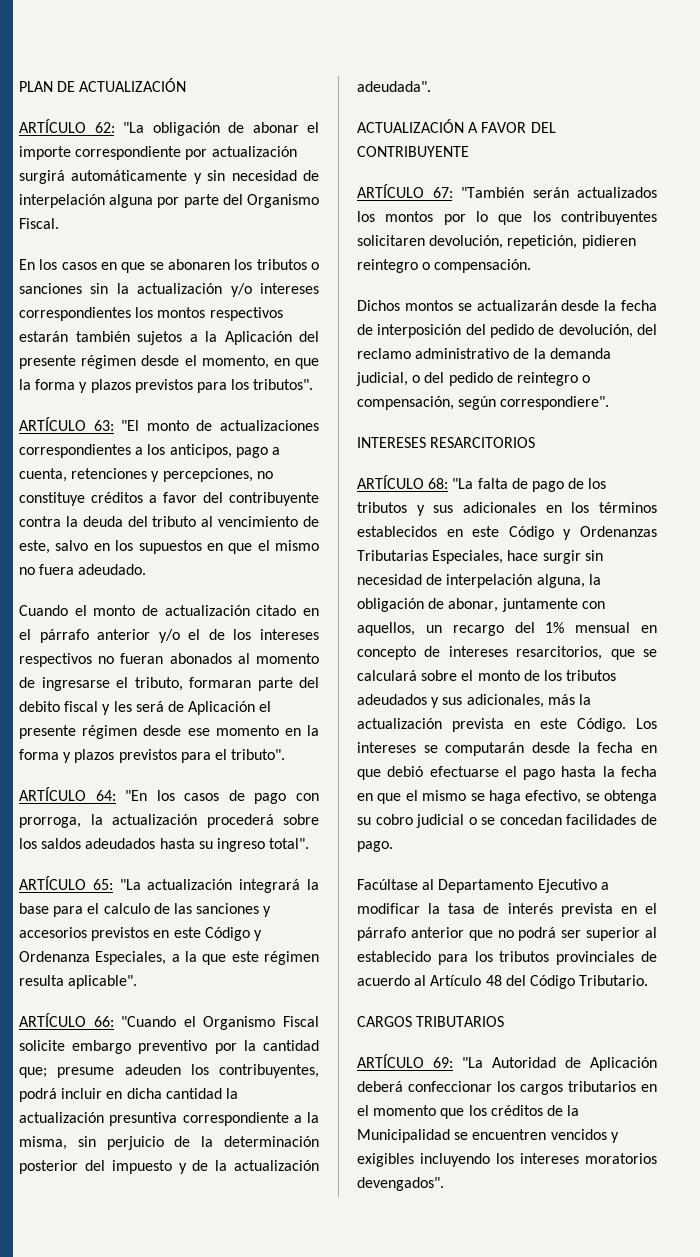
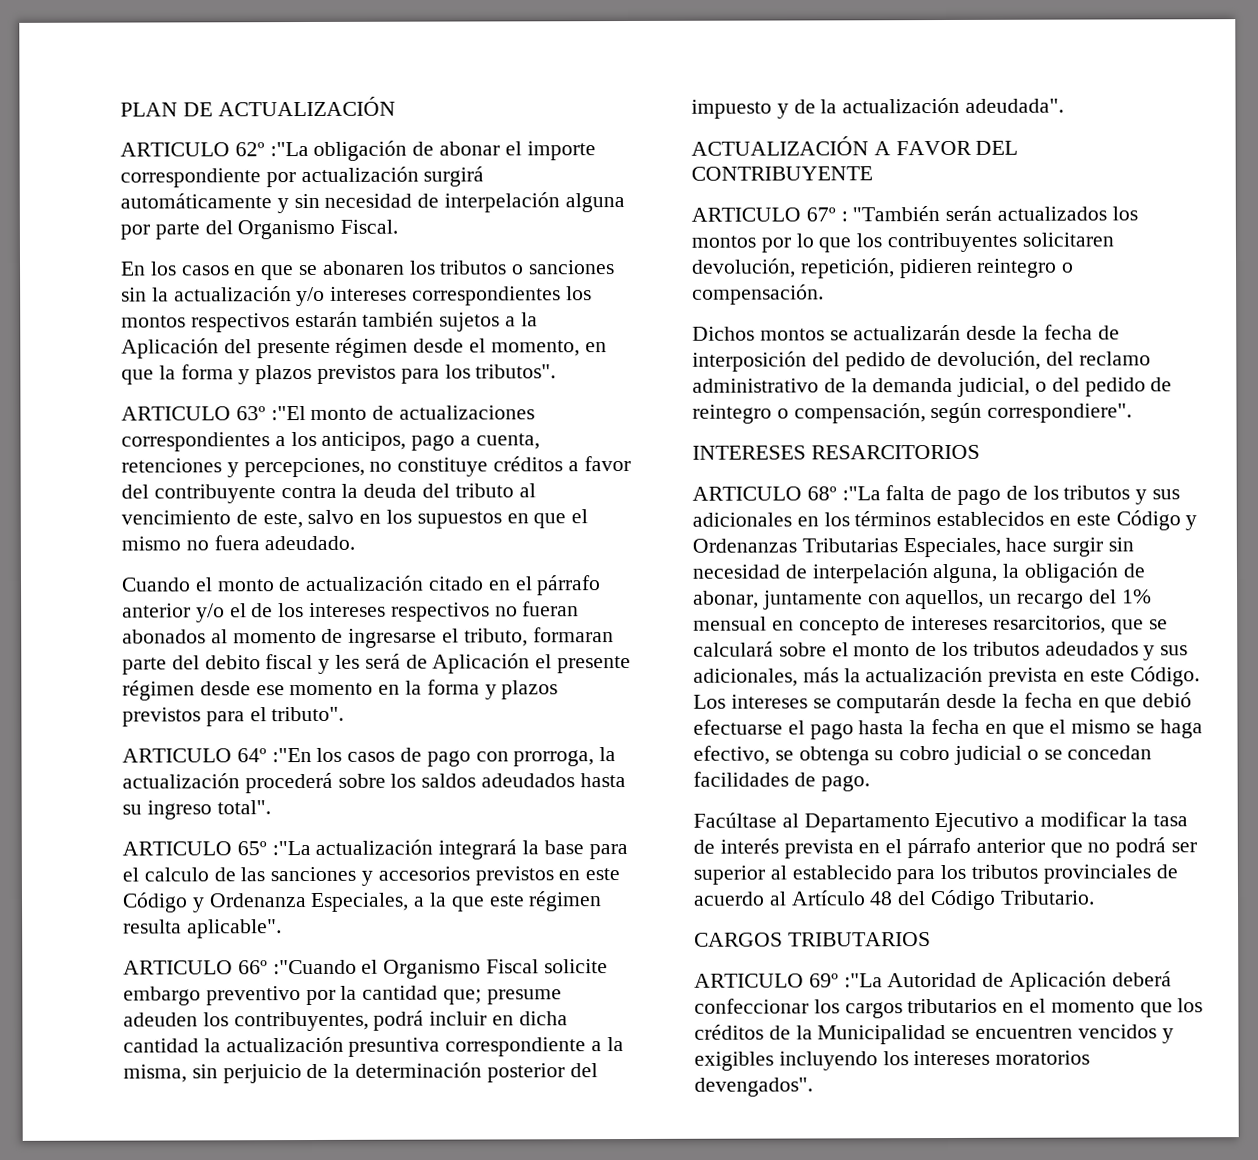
- ARTÍCULO 62: "La obligación de abonar el importe correspondiente por actualización surgirá automáticamente y sin necesidad de interpelación alguna por parte del Organismo Fiscal.
+ ARTICULO 62º :"La obligación de abonar el importe correspondiente por actualización surgirá automáticamente y sin necesidad de interpelación alguna por parte del Organismo Fiscal.
- ARTÍCULO 63: "El monto de actualizaciones correspondientes a los anticipos, pago a cuenta, retenciones y percepciones, no constituye créditos a favor del contribuyente contra la deuda del tributo al vencimiento de este, salvo en los supuestos en que el mismo no fuera adeudado.
+ ARTICULO 63º :"El monto de actualizaciones correspondientes a los anticipos, pago a cuenta, retenciones y percepciones, no constituye créditos a favor del contribuyente contra la deuda del tributo al vencimiento de este, salvo en los supuestos en que el mismo no fuera adeudado.
- ARTÍCULO 64: "En los casos de pago con prorroga, la actualización procederá sobre los saldos adeudados hasta su ingreso total".
+ ARTICULO 64º :"En los casos de pago con prorroga, la actualización procederá sobre los saldos adeudados hasta su ingreso total".
- ARTÍCULO 65: "La actualización integrará la base para el calculo de las sanciones y accesorios previstos en este Código y Ordenanza Especiales, a la que este régimen resulta aplicable".
+ ARTICULO 65º :"La actualización integrará la base para el calculo de las sanciones y accesorios previstos en este Código y Ordenanza Especiales, a la que este régimen resulta aplicable".
- ARTÍCULO 66: "Cuando el Organismo Fiscal solicite embargo preventivo por la cantidad que; presume adeuden los contribuyentes, podrá incluir en dicha cantidad la actualización presuntiva correspondiente a la misma, sin perjuicio de la determinación posterior del impuesto y de la actualización adeudada".
+ ARTICULO 66º :"Cuando el Organismo Fiscal solicite embargo preventivo por la cantidad que; presume adeuden los contribuyentes, podrá incluir en dicha cantidad la actualización presuntiva correspondiente a la misma, sin perjuicio de la determinación posterior del impuesto y de la actualización adeudada".
- ARTÍCULO 67: "También serán actualizados los montos por lo que los contribuyentes solicitaren devolución, repetición, pidieren reintegro o compensación.
+ ARTICULO 67º : "También serán actualizados los montos por lo que los contribuyentes solicitaren devolución, repetición, pidieren reintegro o compensación.
- ARTÍCULO 68: "La falta de pago de los tributos y sus adicionales en los términos establecidos en este Código y Ordenanzas Tributarias Especiales, hace surgir sin necesidad de interpelación alguna, la obligación de abonar, juntamente con aquellos, un recargo del 1% mensual en concepto de intereses resarcitorios, que se calculará sobre el monto de los tributos adeudados y sus adicionales, más la actualización prevista en este Código.
+ ARTICULO 68º :"La falta de pago de los tributos y sus adicionales en los términos establecidos en este Código y Ordenanzas Tributarias Especiales, hace surgir sin necesidad de interpelación alguna, la obligación de abonar, juntamente con aquellos, un recargo del 1% mensual en concepto de intereses resarcitorios, que se calculará sobre el monto de los tributos adeudados y sus adicionales, más la actualización prevista en este Código.
- ARTÍCULO 69: "La Autoridad de Aplicación deberá confeccionar los cargos tributarios en el momento que los créditos de la Municipalidad se encuentren vencidos y exigibles incluyendo los intereses moratorios devengados".
+ ARTICULO 69º :"La Autoridad de Aplicación deberá confeccionar los cargos tributarios en el momento que los créditos de la Municipalidad se encuentren vencidos y exigibles incluyendo los intereses moratorios devengados".

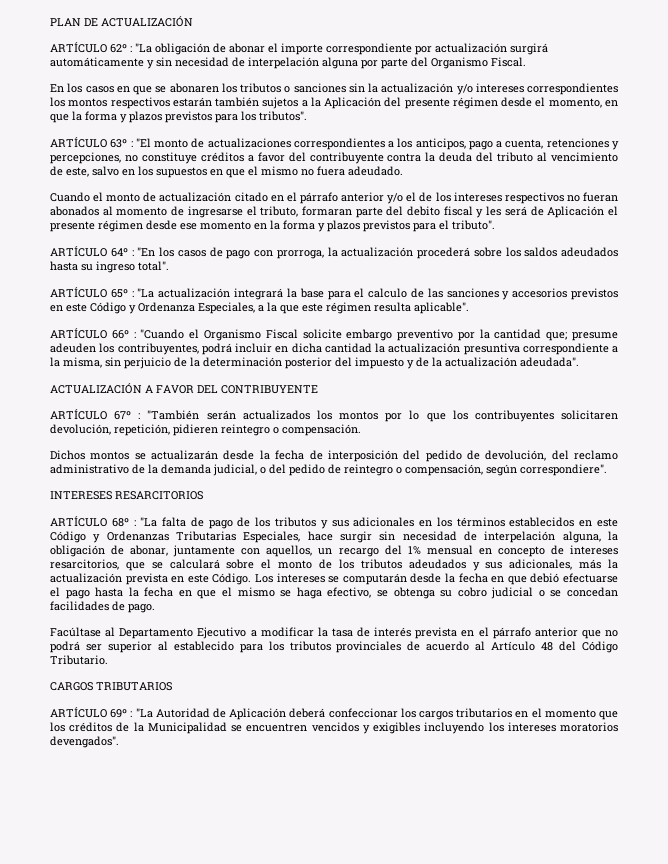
- ARTICULO 62º :"La obligación de abonar el importe correspondiente por actualización surgirá automáticamente y sin necesidad de interpelación alguna por parte del Organismo Fiscal.
+ ARTÍCULO 62º : "La obligación de abonar el importe correspondiente por actualización surgirá automáticamente y sin necesidad de interpelación alguna por parte del Organismo Fiscal.
- ARTICULO 63º :"El monto de actualizaciones correspondientes a los anticipos, pago a cuenta, retenciones y percepciones, no constituye créditos a favor del contribuyente contra la deuda del tributo al vencimiento de este, salvo en los supuestos en que el mismo no fuera adeudado.
+ ARTÍCULO 63º : "El monto de actualizaciones correspondientes a los anticipos, pago a cuenta, retenciones y percepciones, no constituye créditos a favor del contribuyente contra la deuda del tributo al vencimiento de este, salvo en los supuestos en que el mismo no fuera adeudado.
- ARTICULO 64º :"En los casos de pago con prorroga, la actualización procederá sobre los saldos adeudados hasta su ingreso total".
+ ARTÍCULO 64º : "En los casos de pago con prorroga, la actualización procederá sobre los saldos adeudados hasta su ingreso total".
- ARTICULO 65º :"La actualización integrará la base para el calculo de las sanciones y accesorios previstos en este Código y Ordenanza Especiales, a la que este régimen resulta aplicable".
+ ARTÍCULO 65º : "La actualización integrará la base para el calculo de las sanciones y accesorios previstos en este Código y Ordenanza Especiales, a la que este régimen resulta aplicable".
- ARTICULO 66º :"Cuando el Organismo Fiscal solicite embargo preventivo por la cantidad que; presume adeuden los contribuyentes, podrá incluir en dicha cantidad la actualización presuntiva correspondiente a la misma, sin perjuicio de la determinación posterior del impuesto y de la actualización adeudada".
+ ARTÍCULO 66º : "Cuando el Organismo Fiscal solicite embargo preventivo por la cantidad que; presume adeuden los contribuyentes, podrá incluir en dicha cantidad la actualización presuntiva correspondiente a la misma, sin perjuicio de la determinación posterior del impuesto y de la actualización adeudada".
- ARTICULO 67º : "También serán actualizados los montos por lo que los contribuyentes solicitaren devolución, repetición, pidieren reintegro o compensación.
+ ARTÍCULO 67º : "También serán actualizados los montos por lo que los contribuyentes solicitaren devolución, repetición, pidieren reintegro o compensación.
- ARTICULO 68º :"La falta de pago de los tributos y sus adicionales en los términos establecidos en este Código y Ordenanzas Tributarias Especiales, hace surgir sin necesidad de interpelación alguna, la obligación de abonar, juntamente con aquellos, un recargo del 1% mensual en concepto de intereses resarcitorios, que se calculará sobre el monto de los tributos adeudados y sus adicionales, más la actualización prevista en este Código.
+ ARTÍCULO 68º : "La falta de pago de los tributos y sus adicionales en los términos establecidos en este Código y Ordenanzas Tributarias Especiales, hace surgir sin necesidad de interpelación alguna, la obligación de abonar, juntamente con aquellos, un recargo del 1% mensual en concepto de intereses resarcitorios, que se calculará sobre el monto de los tributos adeudados y sus adicionales, más la actualización prevista en este Código.
- ARTICULO 69º :"La Autoridad de Aplicación deberá confeccionar los cargos tributarios en el momento que los créditos de la Municipalidad se encuentren vencidos y exigibles incluyendo los intereses moratorios devengados".
+ ARTÍCULO 69º : "La Autoridad de Aplicación deberá confeccionar los cargos tributarios en el momento que los créditos de la Municipalidad se encuentren vencidos y exigibles incluyendo los intereses moratorios devengados".

